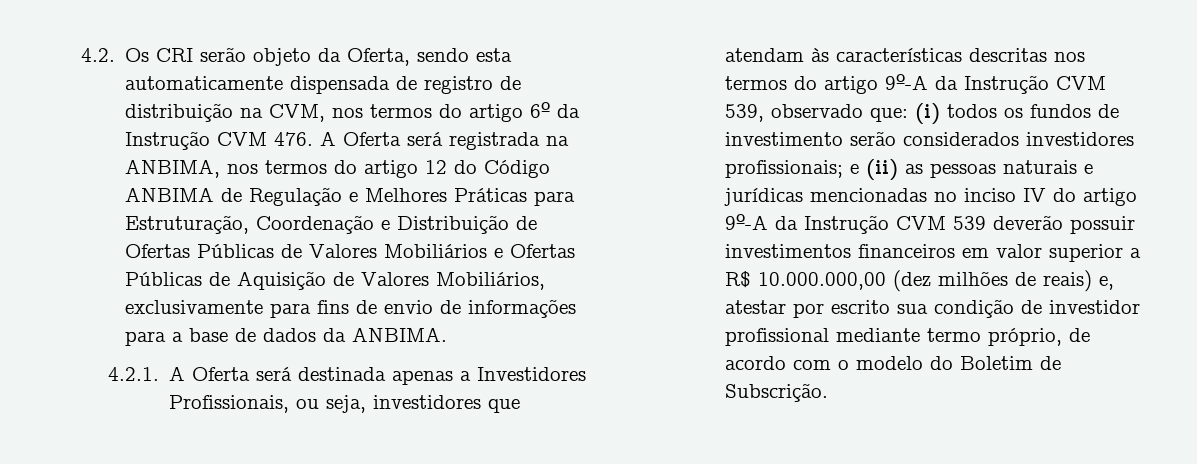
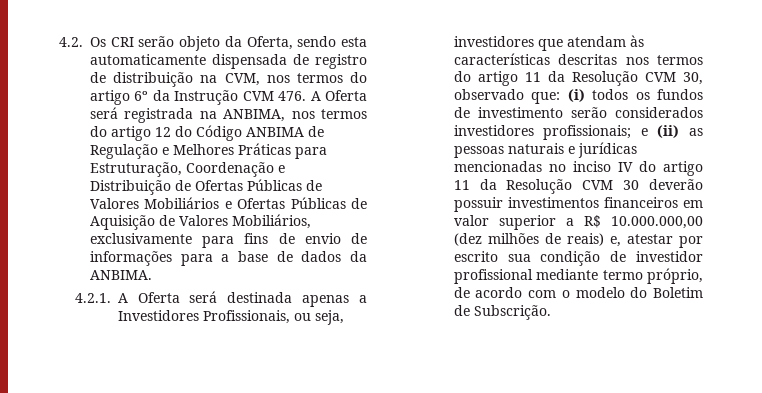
- 4.2.1. A Oferta será destinada apenas a Investidores Profissionais, ou seja, investidores que atendam às características descritas nos termos do artigo 9º-A da Instrução CVM 539, observado que:
+ 4.2.1. A Oferta será destinada apenas a Investidores Profissionais, ou seja, investidores que atendam às características descritas nos termos do artigo 11 da Resolução CVM 30, observado que:
- e (ii) as pessoas naturais e jurídicas mencionadas no inciso IV do artigo 9º-A da Instrução CVM 539 deverão possuir investimentos financeiros em valor superior a R$ 10.000.000,00 (dez milhões de reais) e, atestar por escrito sua condição de investidor profissional mediante termo próprio, de acordo com o modelo do Boletim de Subscrição.
+ e (ii) as pessoas naturais e jurídicas mencionadas no inciso IV do artigo 11 da Resolução CVM 30 deverão possuir investimentos financeiros em valor superior a R$ 10.000.000,00 (dez milhões de reais) e, atestar por escrito sua condição de investidor profissional mediante termo próprio, de acordo com o modelo do Boletim de Subscrição.

